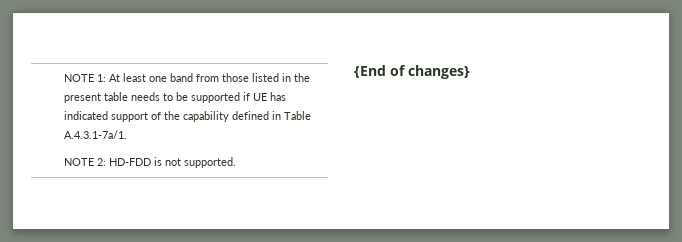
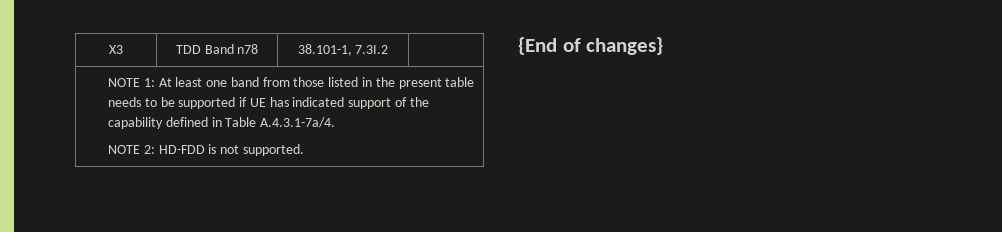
+ X3 | TDD Band n78 | 38.101-1, 7.3I.2 |
- NOTE 1: At least one band from those listed in the present table needs to be supported if UE has indicated support of the capability defined in Table A.4.3.1-7a/1.
+ NOTE 1: At least one band from those listed in the present table needs to be supported if UE has indicated support of the capability defined in Table A.4.3.1-7a/4.

